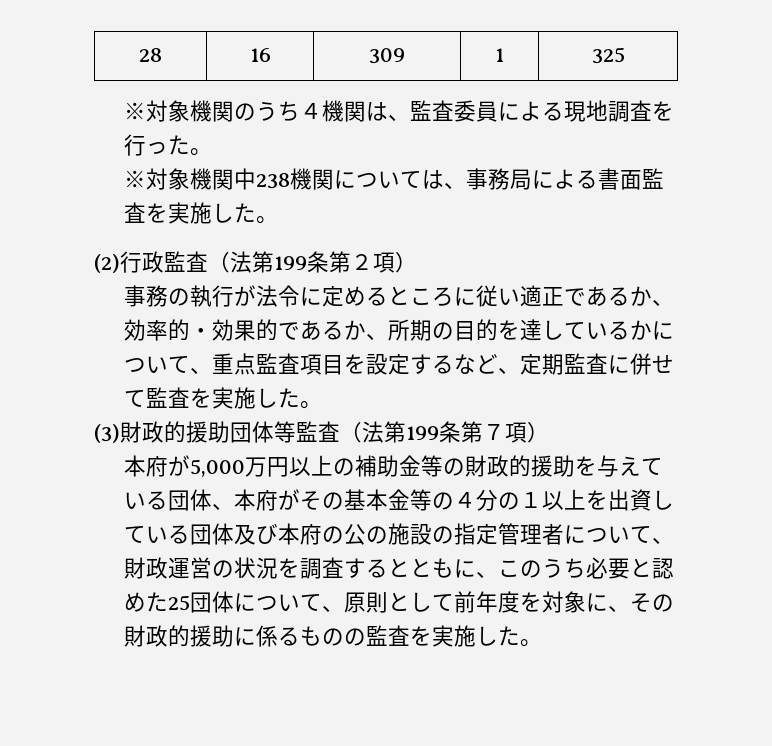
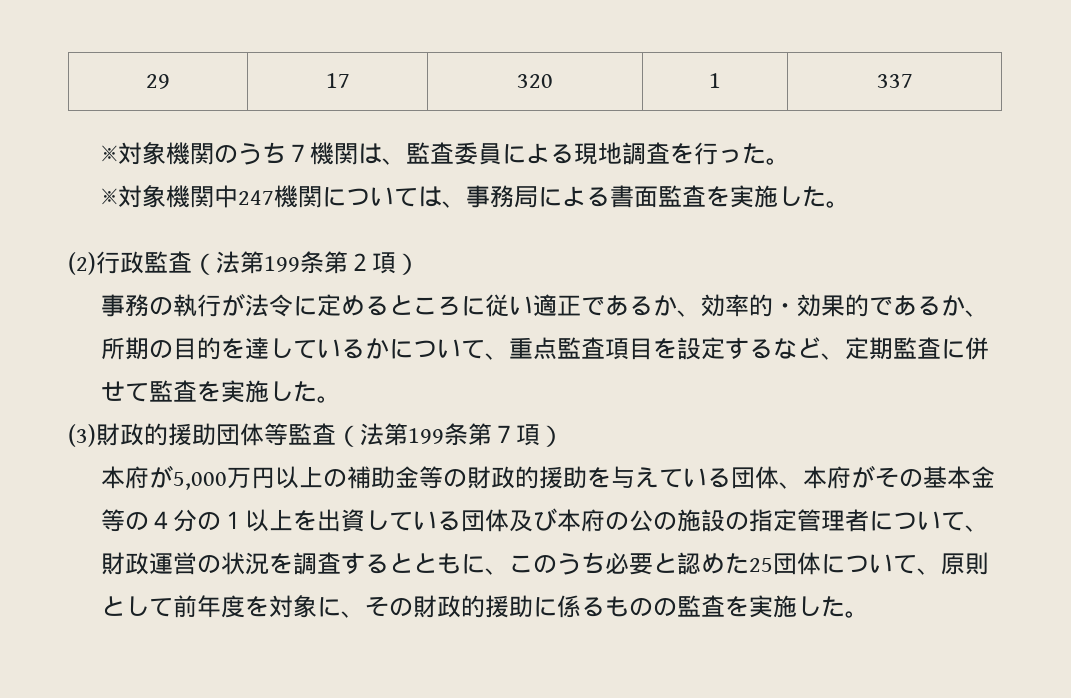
- 28 | 16 | 309 | 1 | 325
+ 29 | 17 | 320 | 1 | 337
- ※対象機関のうち４機関は、監査委員による現地調査を行った。
+ ※対象機関のうち７機関は、監査委員による現地調査を行った。
- ※対象機関中238機関については、事務局による書面監査を実施した。
+ ※対象機関中247機関については、事務局による書面監査を実施した。

